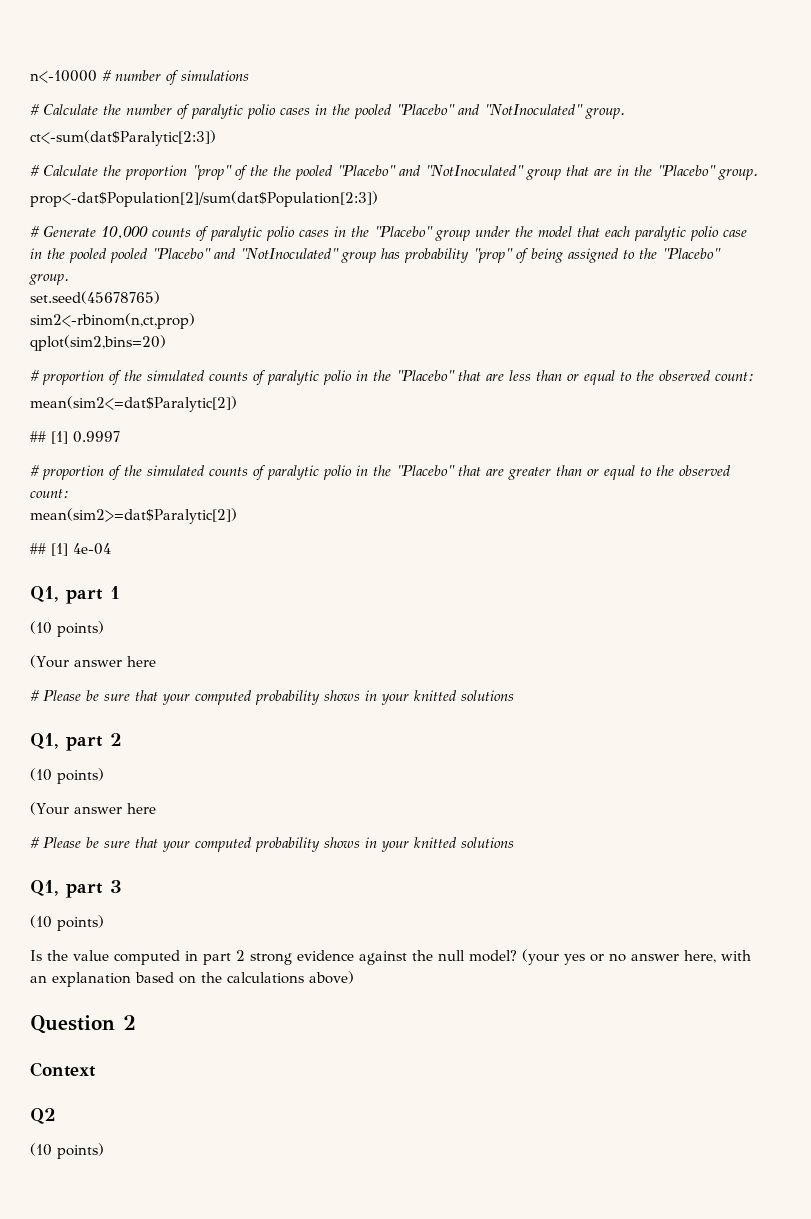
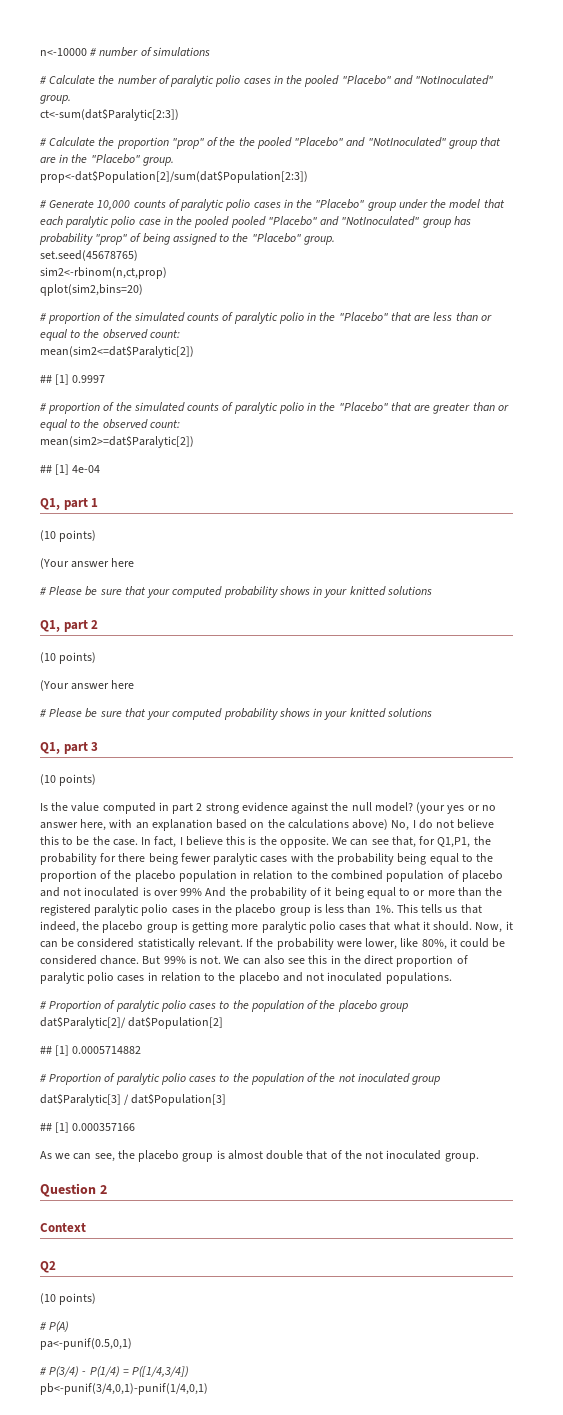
- (your yes or no answer here, with an explanation based on the calculations above)
+ (your yes or no answer here, with an explanation based on the calculations above) No, I do not believe this to be the case. In fact, I believe this is the opposite. We can see that, for Q1,P1, the probability for there being fewer paralytic cases with the probability being equal to the proportion of the placebo population in relation to the combined population of placebo and not inoculated is over 99% And the probability of it being equal to or more than the registered paralytic polio cases in the placebo group is less than 1%. This tells us that indeed, the placebo group is getting more paralytic polio cases that what it should. Now, it can be considered statistically relevant. If the probability were lower, like 80%, it could be considered chance. But 99% is not. We can also see this in the direct proportion of paralytic polio cases in relation to the placebo and not inoculated populations.
+ # Proportion of paralytic polio cases to the population of the placebo group
+ dat$Paralytic[2]/ dat$Population[2]
+ ## [1] 0.0005714882
+ # Proportion of paralytic polio cases to the population of the not inoculated group
+ dat$Paralytic[3] / dat$Population[3]
+ ## [1] 0.000357166
+ As we can see, the placebo group is almost double that of the not inoculated group.
+ # P(A)
+ pa<-punif(0.5,0,1)
+ # P(3/4) - P(1/4) = P([1/4,3/4])
+ pb<-punif(3/4,0,1)-punif(1/4,0,1)

